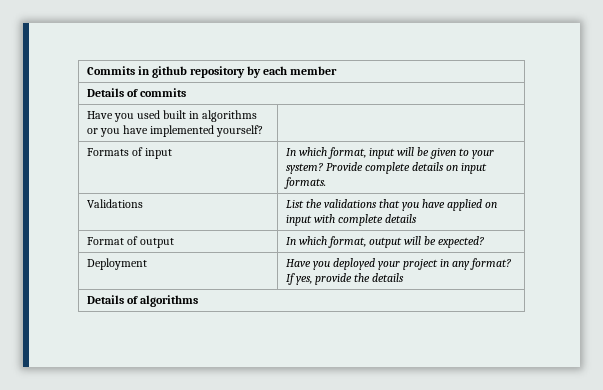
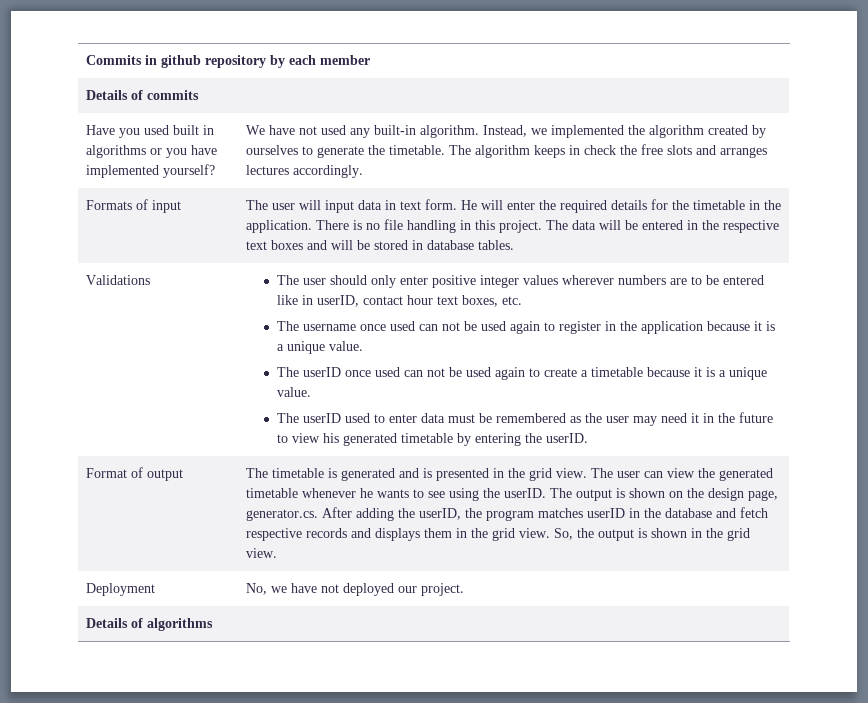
- Formats of input | In which format, input will be given to your system? Provide complete details on input formats.
- Validations | List the validations that you have applied on input with complete details
- Format of output | In which format, output will be expected?
- Deployment | Have you deployed your project in any format? If yes, provide the details
+ We have not used any built-in algorithm. Instead, we implemented the algorithm created by ourselves to generate the timetable. The algorithm keeps in check the free slots and arranges lectures accordingly.
+ Formats of input | The user will input data in text form. He will enter the required details for the timetable in the application. There is no file handling in this project. The data will be entered in the respective text boxes and will be stored in database tables.
+ Validations | The user should only enter positive integer values wherever numbers are to be entered like in userID, contact hour text boxes, etc.
+ The username once used can not be used again to register in the application because it is a unique value.
+ The userID once used can not be used again to create a timetable because it is a unique value.
+ The userID used to enter data must be remembered as the user may need it in the future to view his generated timetable by entering the userID.
+ Format of output | The timetable is generated and is presented in the grid view. The user can view the generated timetable whenever he wants to see using the userID. The output is shown on the design page, generator.cs. After adding the userID, the program matches userID in the database and fetch respective records and displays them in the grid view. So, the output is shown in the grid view.
+ Deployment | No, we have not deployed our project.

